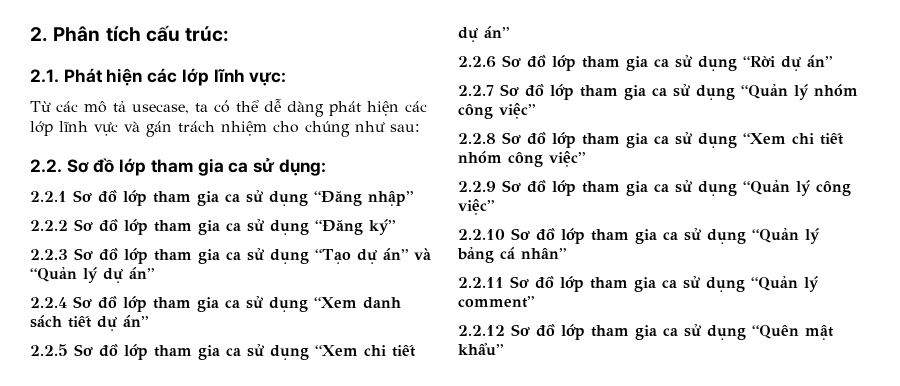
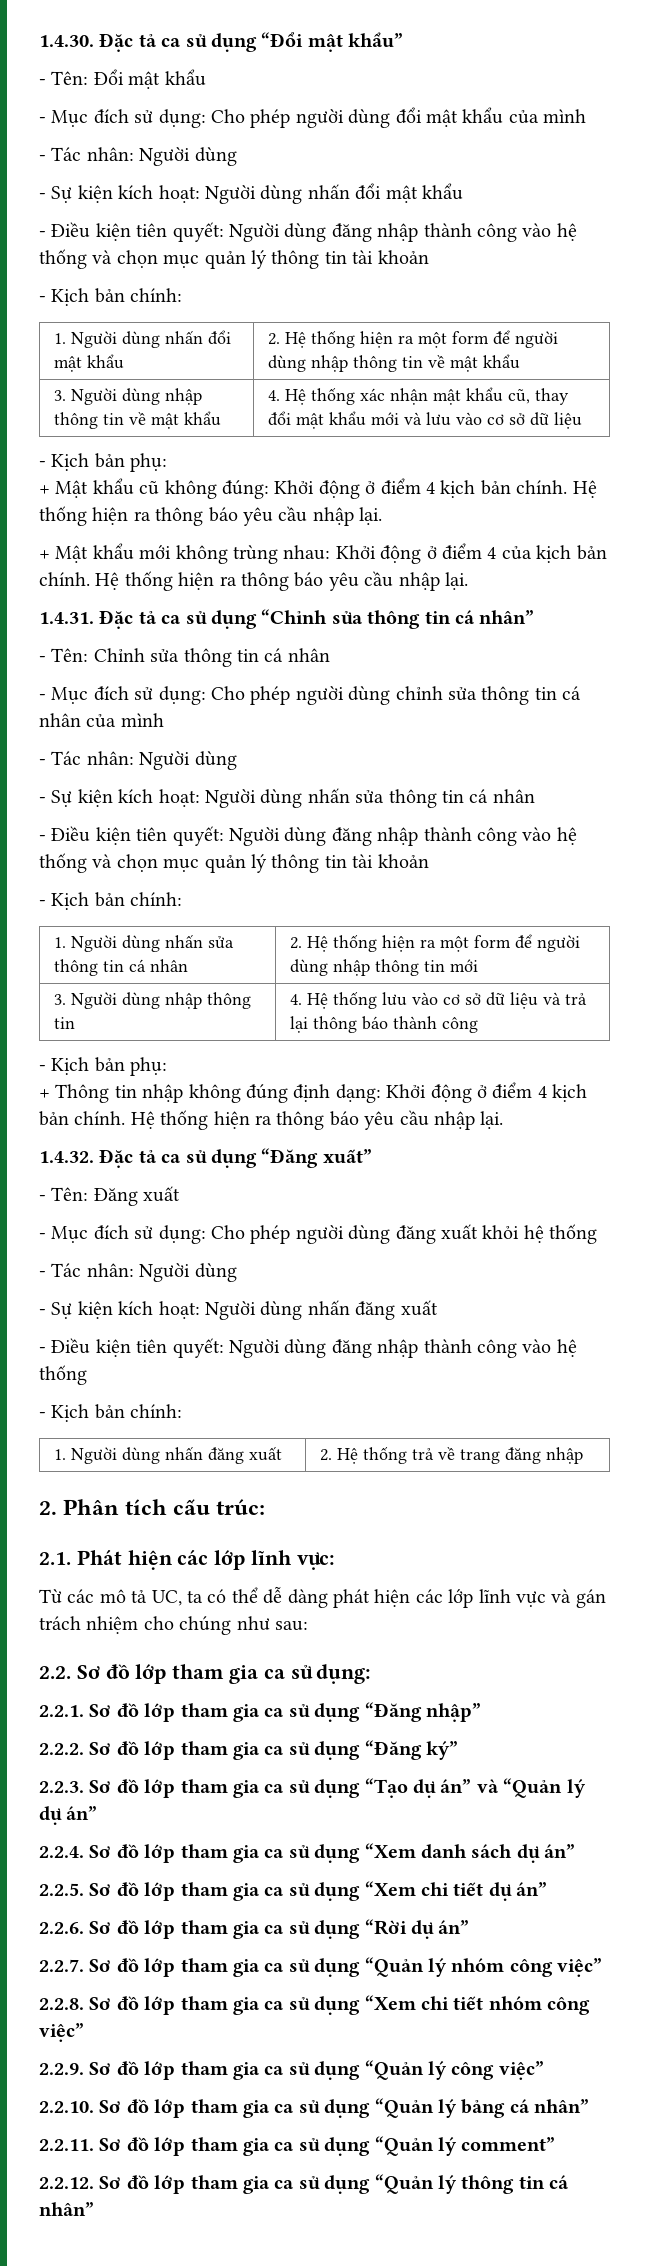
+ 1.4.30. Đặc tả ca sử dụng “Đổi mật khẩu”
+ - Tên: Đổi mật khẩu
+ - Mục đích sử dụng: Cho phép người dùng đổi mật khẩu của mình
+ - Tác nhân: Người dùng
+ - Sự kiện kích hoạt: Người dùng nhấn đổi mật khẩu
+ - Điều kiện tiên quyết: Người dùng đăng nhập thành công vào hệ thống và chọn mục quản lý thông tin tài khoản
+ - Kịch bản chính:
+ 1. Người dùng nhấn đổi mật khẩu | 2. Hệ thống hiện ra một form để người dùng nhập thông tin về mật khẩu
+ 3. Người dùng nhập thông tin về mật khẩu | 4. Hệ thống xác nhận mật khẩu cũ, thay đổi mật khẩu mới và lưu vào cơ sở dữ liệu
+ - Kịch bản phụ:
+ + Mật khẩu cũ không đúng: Khởi động ở điểm 4 kịch bản chính. Hệ thống hiện ra thông báo yêu cầu nhập lại.
+ + Mật khẩu mới không trùng nhau: Khởi động ở điểm 4 của kịch bản chính. Hệ thống hiện ra thông báo yêu cầu nhập lại.
+ 1.4.31. Đặc tả ca sử dụng “Chỉnh sửa thông tin cá nhân”
+ - Tên: Chỉnh sửa thông tin cá nhân
+ - Mục đích sử dụng: Cho phép người dùng chỉnh sửa thông tin cá nhân của mình
+ - Tác nhân: Người dùng
+ - Sự kiện kích hoạt: Người dùng nhấn sửa thông tin cá nhân
+ - Điều kiện tiên quyết: Người dùng đăng nhập thành công vào hệ thống và chọn mục quản lý thông tin tài khoản
+ - Kịch bản chính:
+ 1. Người dùng nhấn sửa thông tin cá nhân | 2. Hệ thống hiện ra một form để người dùng nhập thông tin mới
+ 3. Người dùng nhập thông tin | 4. Hệ thống lưu vào cơ sở dữ liệu và trả lại thông báo thành công
+ - Kịch bản phụ:
+ + Thông tin nhập không đúng định dạng: Khởi động ở điểm 4 kịch bản chính. Hệ thống hiện ra thông báo yêu cầu nhập lại.
+ 1.4.32. Đặc tả ca sử dụng “Đăng xuất”
+ - Tên: Đăng xuất
+ - Mục đích sử dụng: Cho phép người dùng đăng xuất khỏi hệ thống
+ - Tác nhân: Người dùng
+ - Sự kiện kích hoạt: Người dùng nhấn đăng xuất
+ - Điều kiện tiên quyết: Người dùng đăng nhập thành công vào hệ thống
+ - Kịch bản chính:
+ 1. Người dùng nhấn đăng xuất | 2. Hệ thống trả về trang đăng nhập
- Từ các mô tả usecase, ta có thể dễ dàng phát hiện các lớp lĩnh vực và gán trách nhiệm cho chúng như sau:
+ Từ các mô tả UC, ta có thể dễ dàng phát hiện các lớp lĩnh vực và gán trách nhiệm cho chúng như sau:
- 2.2.1 Sơ đồ lớp tham gia ca sử dụng “Đăng nhập”
+ 2.2.1. Sơ đồ lớp tham gia ca sử dụng “Đăng nhập”
- 2.2.2 Sơ đồ lớp tham gia ca sử dụng “Đăng ký”
+ 2.2.2. Sơ đồ lớp tham gia ca sử dụng “Đăng ký”
- 2.2.3 Sơ đồ lớp tham gia ca sử dụng “Tạo dự án” và “Quản lý dự án”
+ 2.2.3. Sơ đồ lớp tham gia ca sử dụng “Tạo dự án” và “Quản lý dự án”
- 2.2.4 Sơ đồ lớp tham gia ca sử dụng “Xem danh sách tiết dự án”
- 2.2.5 Sơ đồ lớp tham gia ca sử dụng “Xem chi tiết dự án”
+ 2.2.4. Sơ đồ lớp tham gia ca sử dụng “Xem danh sách dự án”
+ 2.2.5. Sơ đồ lớp tham gia ca sử dụng “Xem chi tiết dự án”
- 2.2.6 Sơ đồ lớp tham gia ca sử dụng “Rời dự án”
+ 2.2.6. Sơ đồ lớp tham gia ca sử dụng “Rời dự án”
- 2.2.7 Sơ đồ lớp tham gia ca sử dụng “Quản lý nhóm công việc”
+ 2.2.7. Sơ đồ lớp tham gia ca sử dụng “Quản lý nhóm công việc”
- 2.2.8 Sơ đồ lớp tham gia ca sử dụng “Xem chi tiết nhóm công việc”
+ 2.2.8. Sơ đồ lớp tham gia ca sử dụng “Xem chi tiết nhóm công việc”
- 2.2.9 Sơ đồ lớp tham gia ca sử dụng “Quản lý công việc”
+ 2.2.9. Sơ đồ lớp tham gia ca sử dụng “Quản lý công việc”
- 2.2.10 Sơ đồ lớp tham gia ca sử dụng “Quản lý bảng cá nhân”
+ 2.2.10. Sơ đồ lớp tham gia ca sử dụng “Quản lý bảng cá nhân”
- 2.2.11 Sơ đồ lớp tham gia ca sử dụng “Quản lý comment”
+ 2.2.11. Sơ đồ lớp tham gia ca sử dụng “Quản lý comment”
- 2.2.12 Sơ đồ lớp tham gia ca sử dụng “Quên mật khẩu”
+ 2.2.12. Sơ đồ lớp tham gia ca sử dụng “Quản lý thông tin cá nhân”

